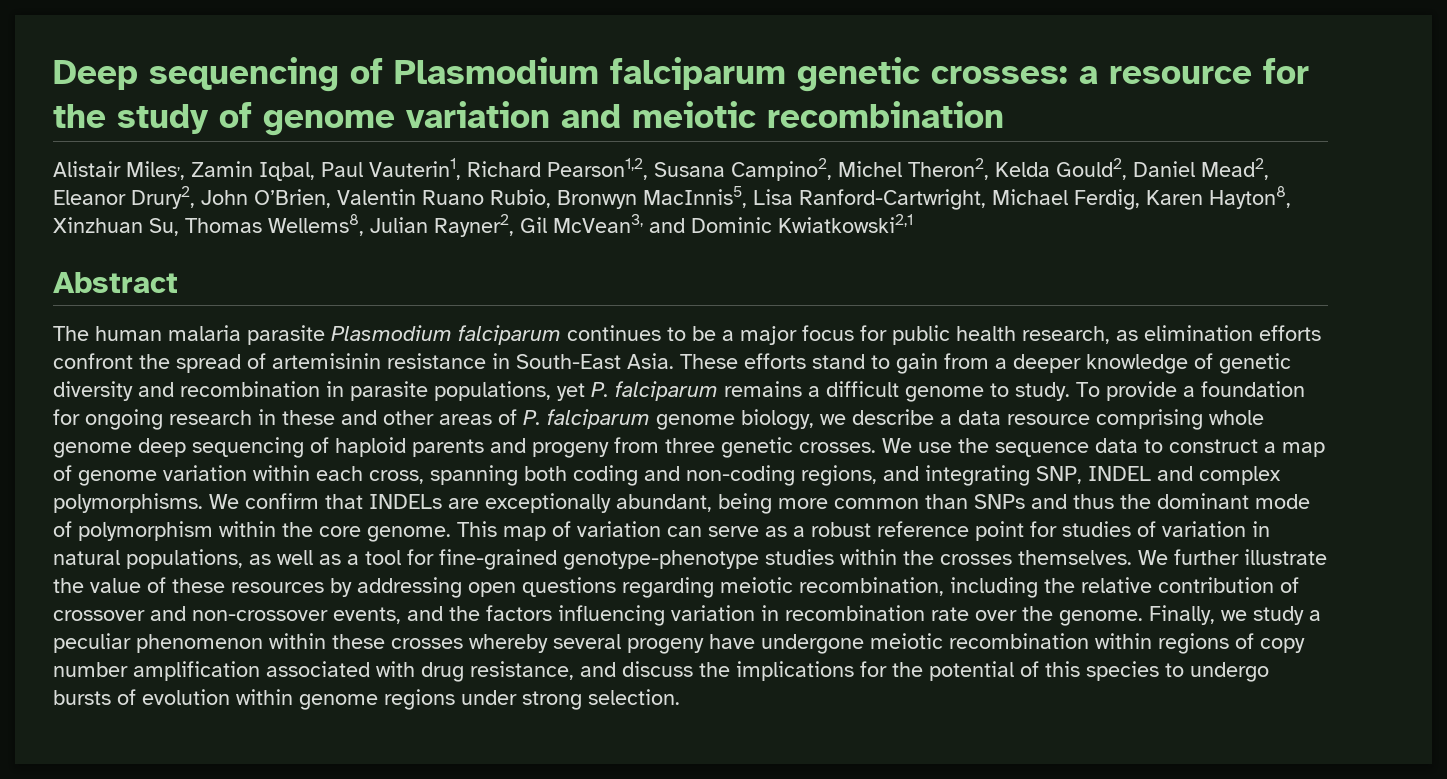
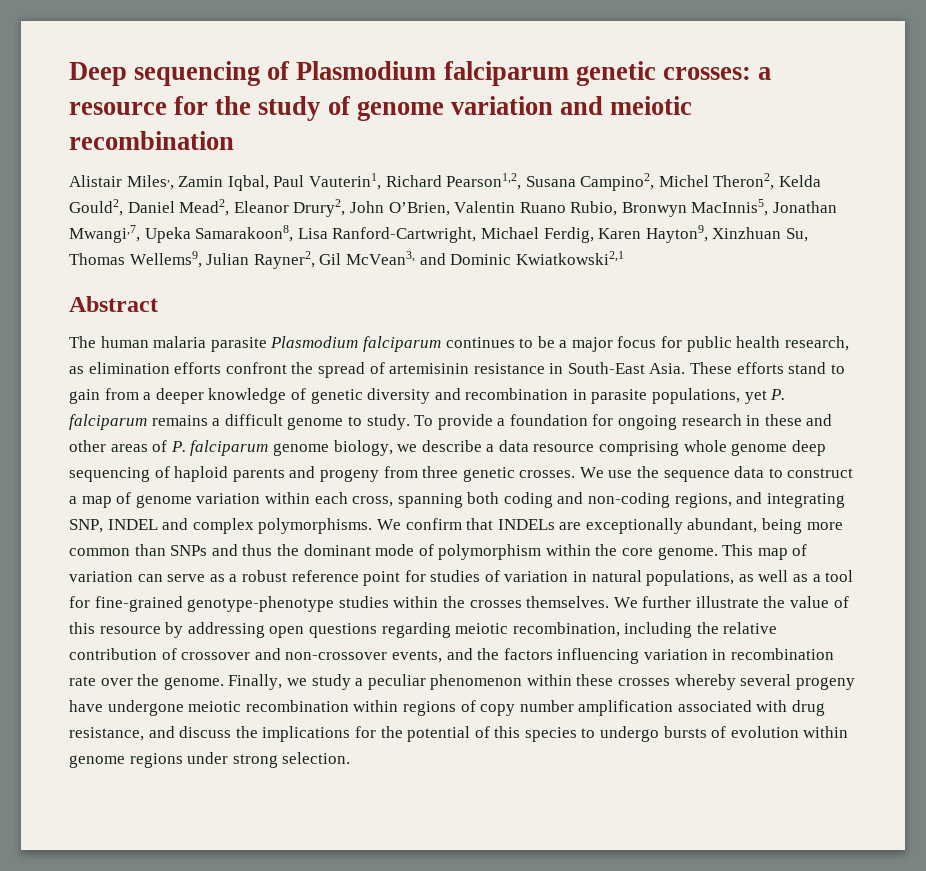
- Alistair Miles,, Zamin Iqbal, Paul Vauterin1, Richard Pearson1,2, Susana Campino2, Michel Theron2, Kelda Gould2, Daniel Mead2, Eleanor Drury2, John O’Brien, Valentin Ruano Rubio, Bronwyn MacInnis5, Lisa Ranford-Cartwright, Michael Ferdig, Karen Hayton8, Xinzhuan Su, Thomas Wellems8, Julian Rayner2, Gil McVean3, and Dominic Kwiatkowski2,1
+ Alistair Miles,, Zamin Iqbal, Paul Vauterin1, Richard Pearson1,2, Susana Campino2, Michel Theron2, Kelda Gould2, Daniel Mead2, Eleanor Drury2, John O’Brien, Valentin Ruano Rubio, Bronwyn MacInnis5, Jonathan Mwangi,7, Upeka Samarakoon8, Lisa Ranford-Cartwright, Michael Ferdig, Karen Hayton9, Xinzhuan Su, Thomas Wellems9, Julian Rayner2, Gil McVean3, and Dominic Kwiatkowski2,1
- We further illustrate the value of these resources by addressing open questions regarding meiotic recombination, including the relative contribution of crossover and non-crossover events, and the factors influencing variation in recombination rate over the genome.
+ We further illustrate the value of this resource by addressing open questions regarding meiotic recombination, including the relative contribution of crossover and non-crossover events, and the factors influencing variation in recombination rate over the genome.

